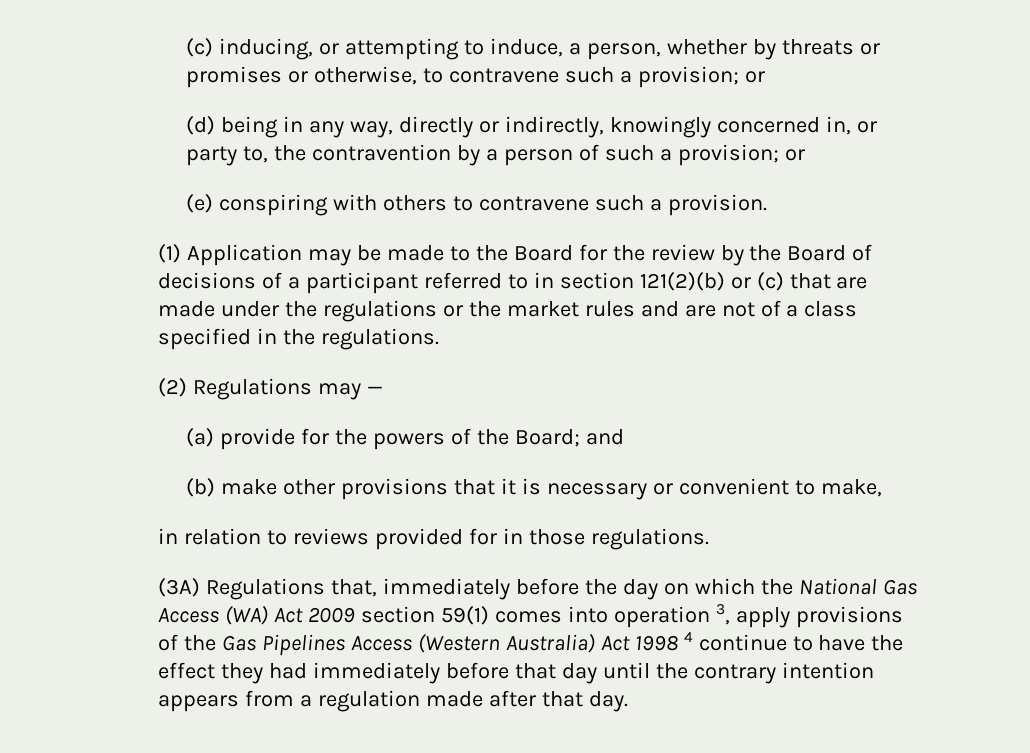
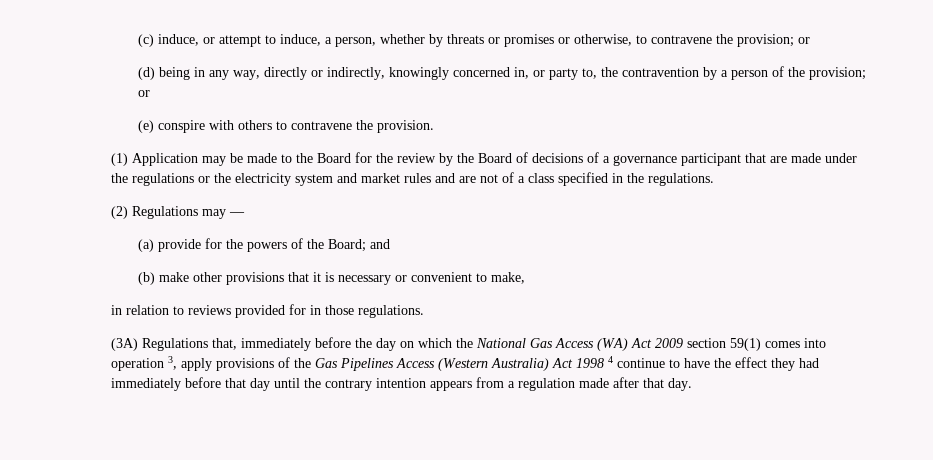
- (c) inducing, or attempting to induce, a person, whether by threats or promises or otherwise, to contravene such a provision; or
+ (c) induce, or attempt to induce, a person, whether by threats or promises or otherwise, to contravene the provision; or
- (d) being in any way, directly or indirectly, knowingly concerned in, or party to, the contravention by a person of such a provision; or
+ (d) being in any way, directly or indirectly, knowingly concerned in, or party to, the contravention by a person of the provision; or
- (e) conspiring with others to contravene such a provision.
+ (e) conspire with others to contravene the provision.
- (1) Application may be made to the Board for the review by the Board of decisions of a participant referred to in section 121(2)(b) or (c) that are made under the regulations or the market rules and are not of a class specified in the regulations.
+ (1) Application may be made to the Board for the review by the Board of decisions of a governance participant that are made under the regulations or the electricity system and market rules and are not of a class specified in the regulations.

